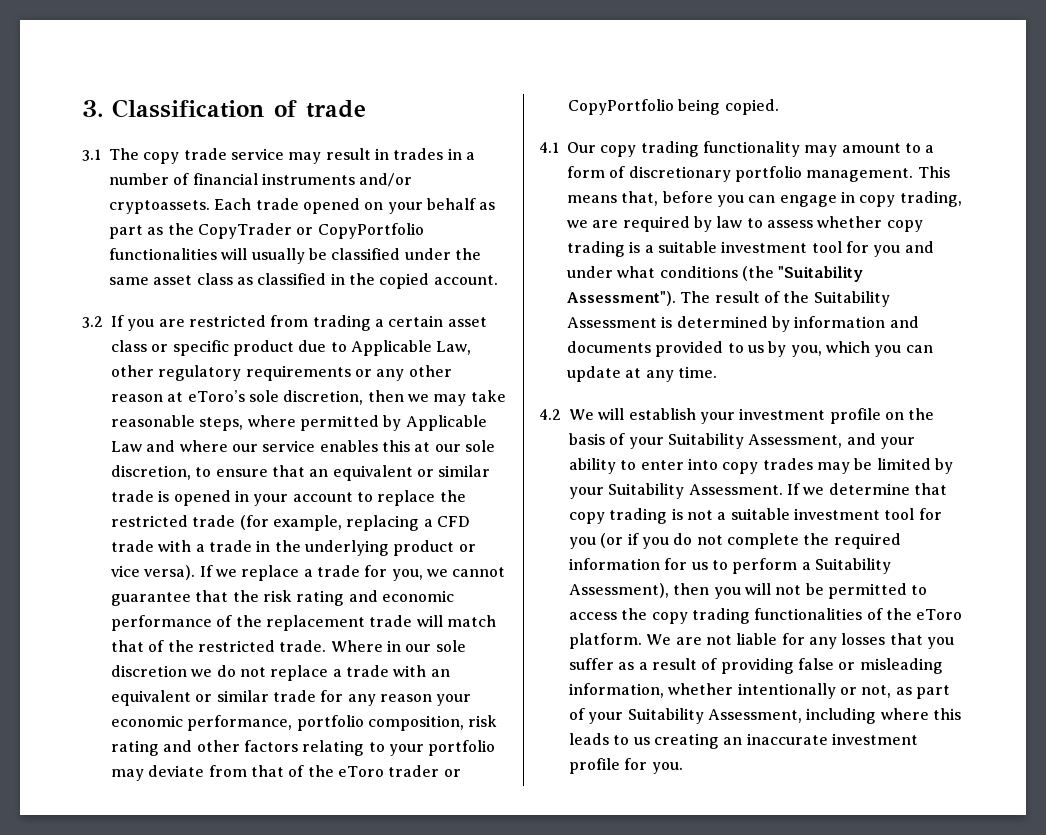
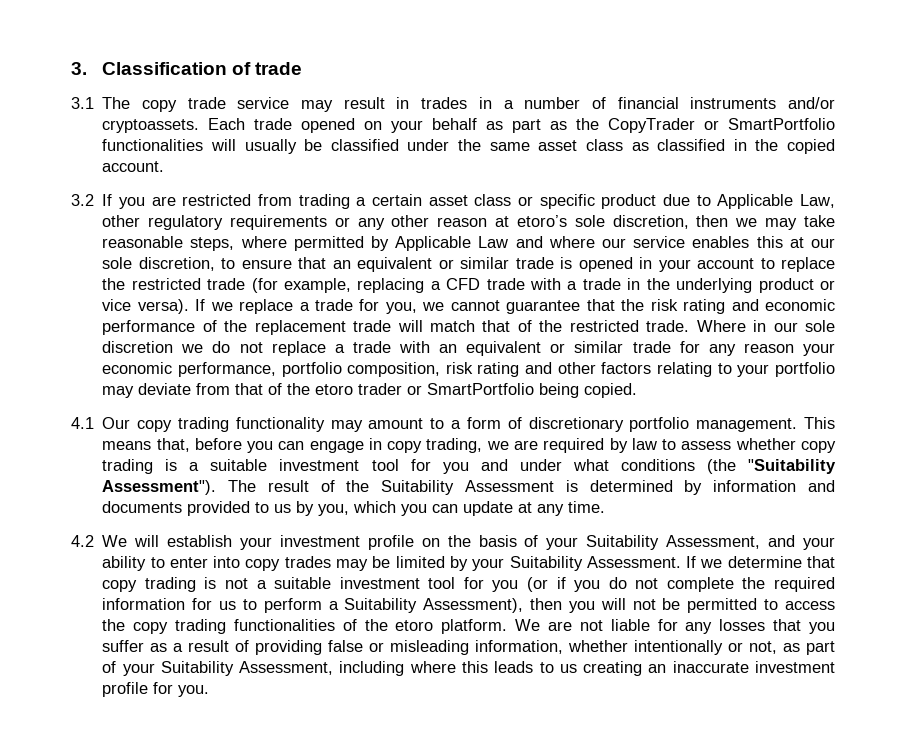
- Each trade opened on your behalf as part as the CopyTrader or CopyPortfolio functionalities will usually be classified under the same asset class as classified in the copied account.
+ Each trade opened on your behalf as part as the CopyTrader or SmartPortfolio functionalities will usually be classified under the same asset class as classified in the copied account.
- 3.2 If you are restricted from trading a certain asset class or specific product due to Applicable Law, other regulatory requirements or any other reason at eToro’s sole discretion, then we may take reasonable steps, where permitted by Applicable Law and where our service enables this at our sole discretion, to ensure that an equivalent or similar trade is opened in your account to replace the restricted trade (for example, replacing a CFD trade with a trade in the underlying product or vice versa).
+ 3.2 If you are restricted from trading a certain asset class or specific product due to Applicable Law, other regulatory requirements or any other reason at etoro’s sole discretion, then we may take reasonable steps, where permitted by Applicable Law and where our service enables this at our sole discretion, to ensure that an equivalent or similar trade is opened in your account to replace the restricted trade (for example, replacing a CFD trade with a trade in the underlying product or vice versa).
- Where in our sole discretion we do not replace a trade with an equivalent or similar trade for any reason your economic performance, portfolio composition, risk rating and other factors relating to your portfolio may deviate from that of the eToro trader or CopyPortfolio being copied.
+ Where in our sole discretion we do not replace a trade with an equivalent or similar trade for any reason your economic performance, portfolio composition, risk rating and other factors relating to your portfolio may deviate from that of the etoro trader or SmartPortfolio being copied.
- If we determine that copy trading is not a suitable investment tool for you (or if you do not complete the required information for us to perform a Suitability Assessment), then you will not be permitted to access the copy trading functionalities of the eToro platform.
+ If we determine that copy trading is not a suitable investment tool for you (or if you do not complete the required information for us to perform a Suitability Assessment), then you will not be permitted to access the copy trading functionalities of the etoro platform.

